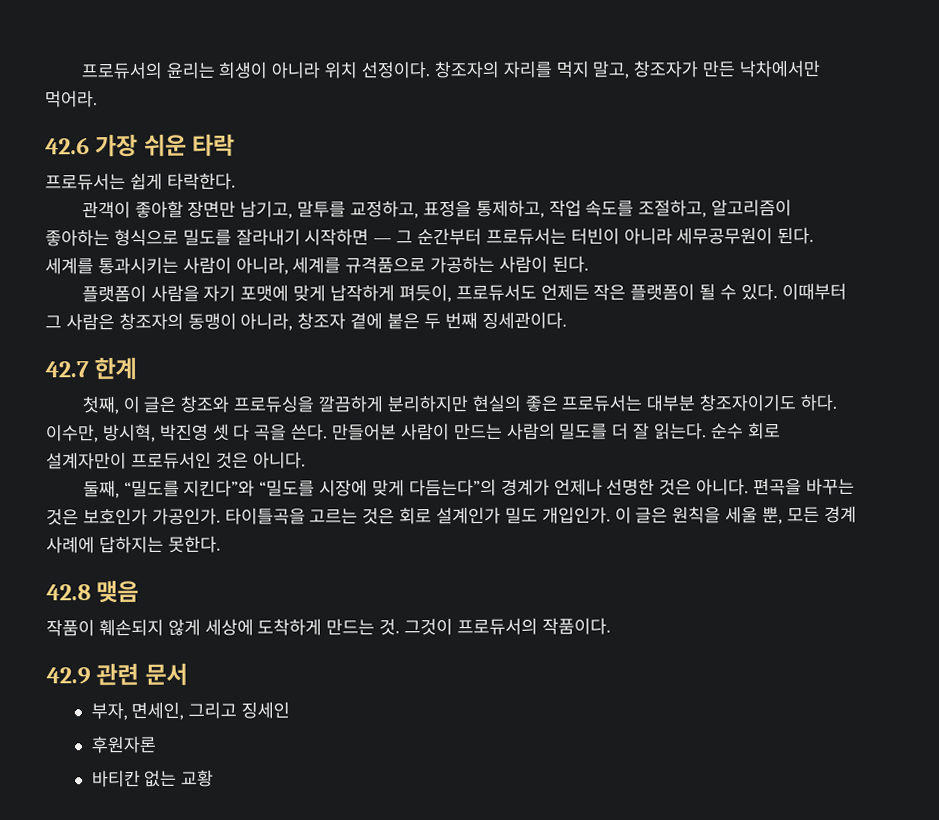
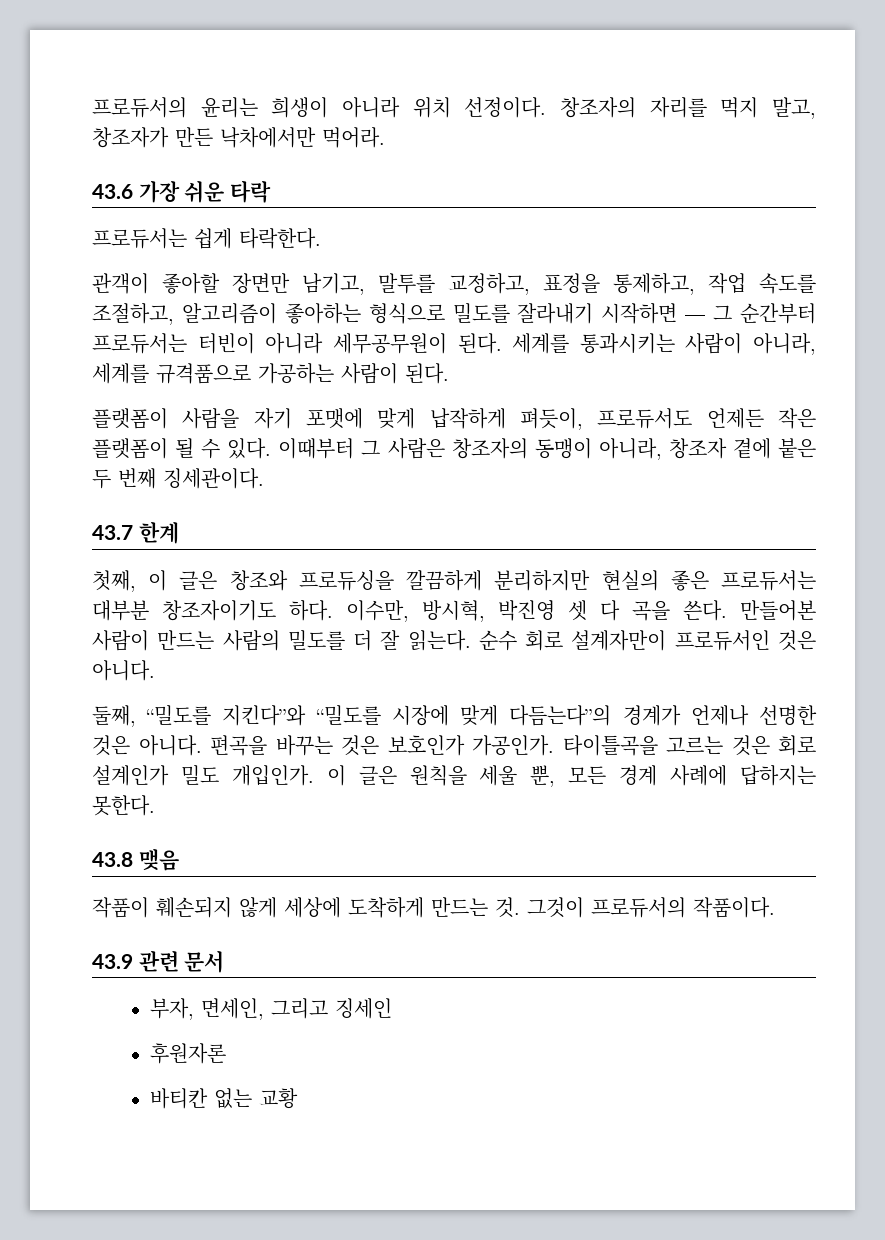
- 42.6 가장 쉬운 타락
+ 43.6 가장 쉬운 타락
- 42.7 한계
+ 43.7 한계
- 42.8 맺음
+ 43.8 맺음
- 42.9 관련 문서
+ 43.9 관련 문서

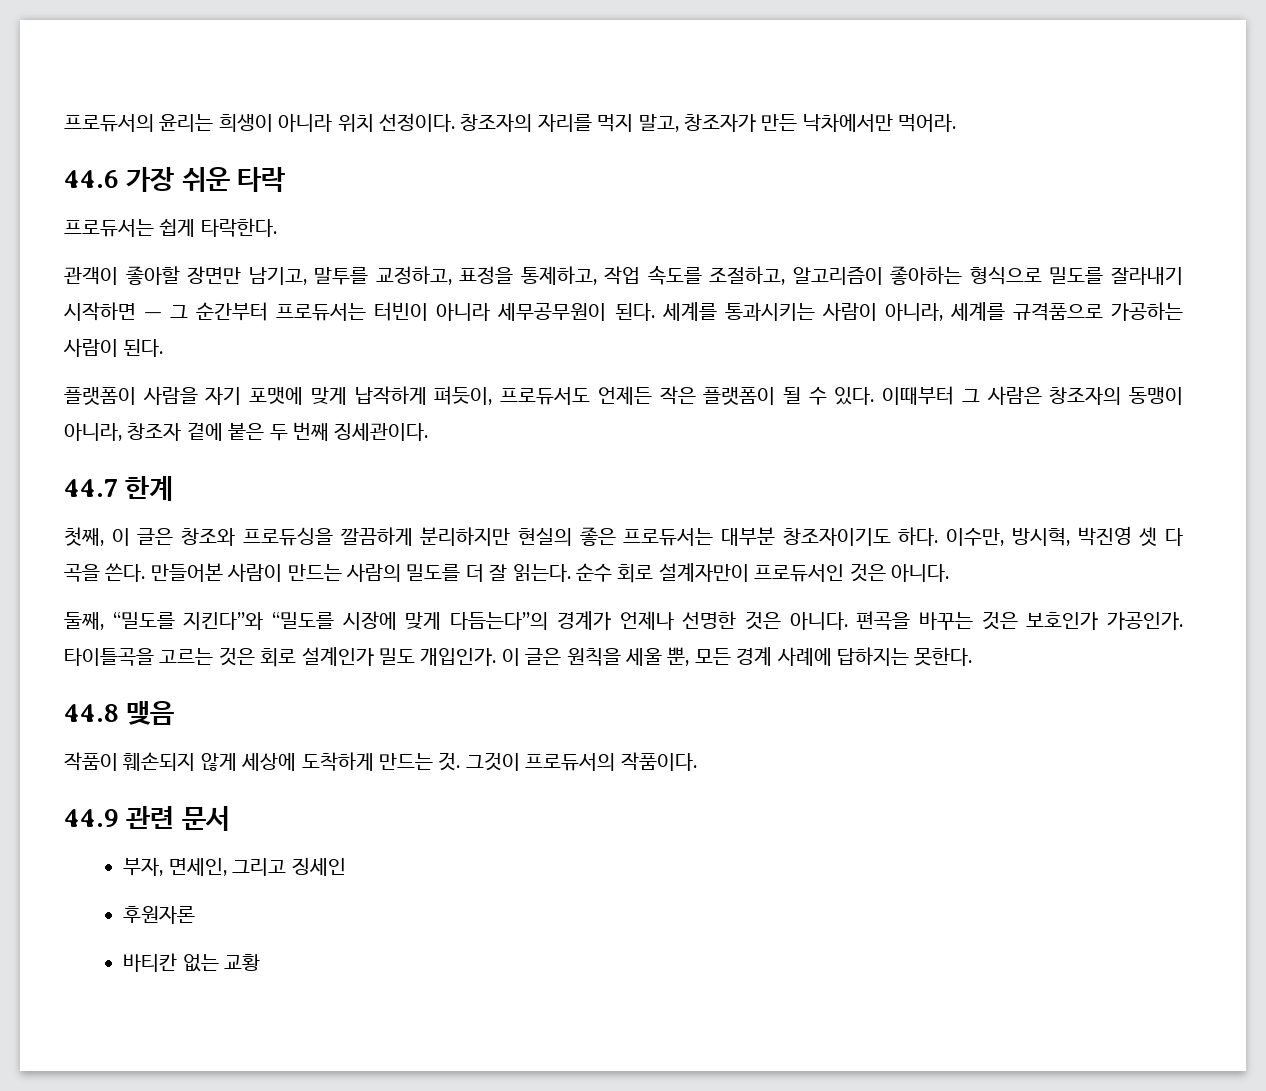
- 43.6 가장 쉬운 타락
+ 44.6 가장 쉬운 타락
- 43.7 한계
+ 44.7 한계
- 43.8 맺음
+ 44.8 맺음
- 43.9 관련 문서
+ 44.9 관련 문서

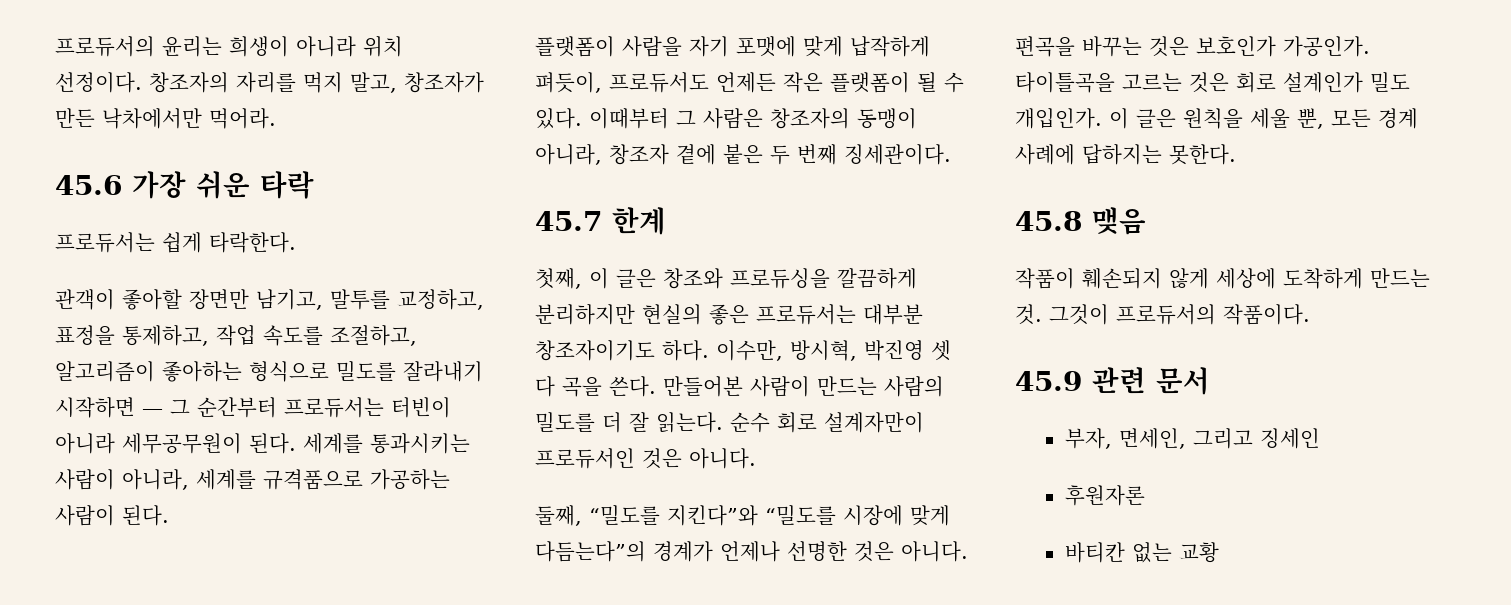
- 44.6 가장 쉬운 타락
+ 45.6 가장 쉬운 타락
- 44.7 한계
+ 45.7 한계
- 44.8 맺음
+ 45.8 맺음
- 44.9 관련 문서
+ 45.9 관련 문서

